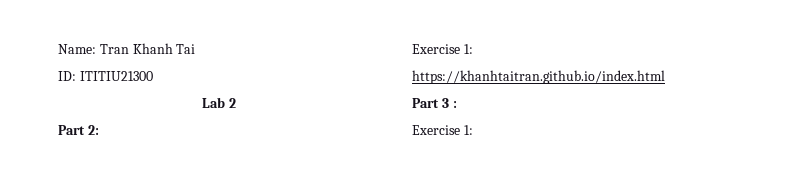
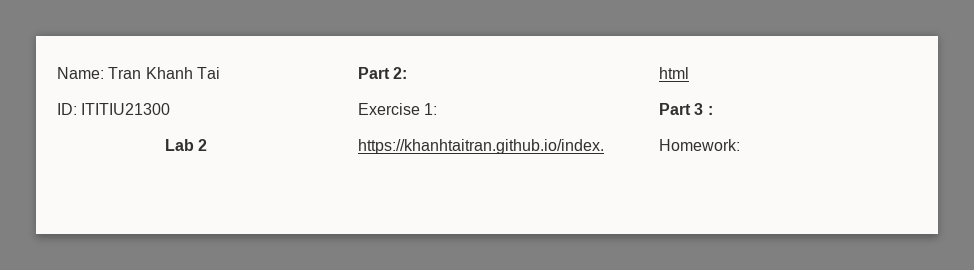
  Part 3 :
- Exercise 1:
+ Homework:

